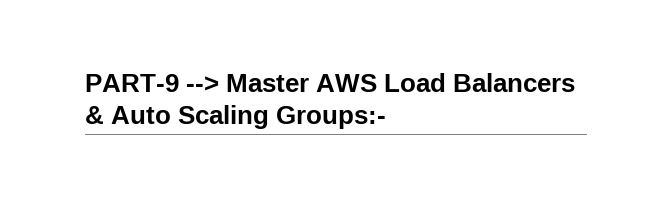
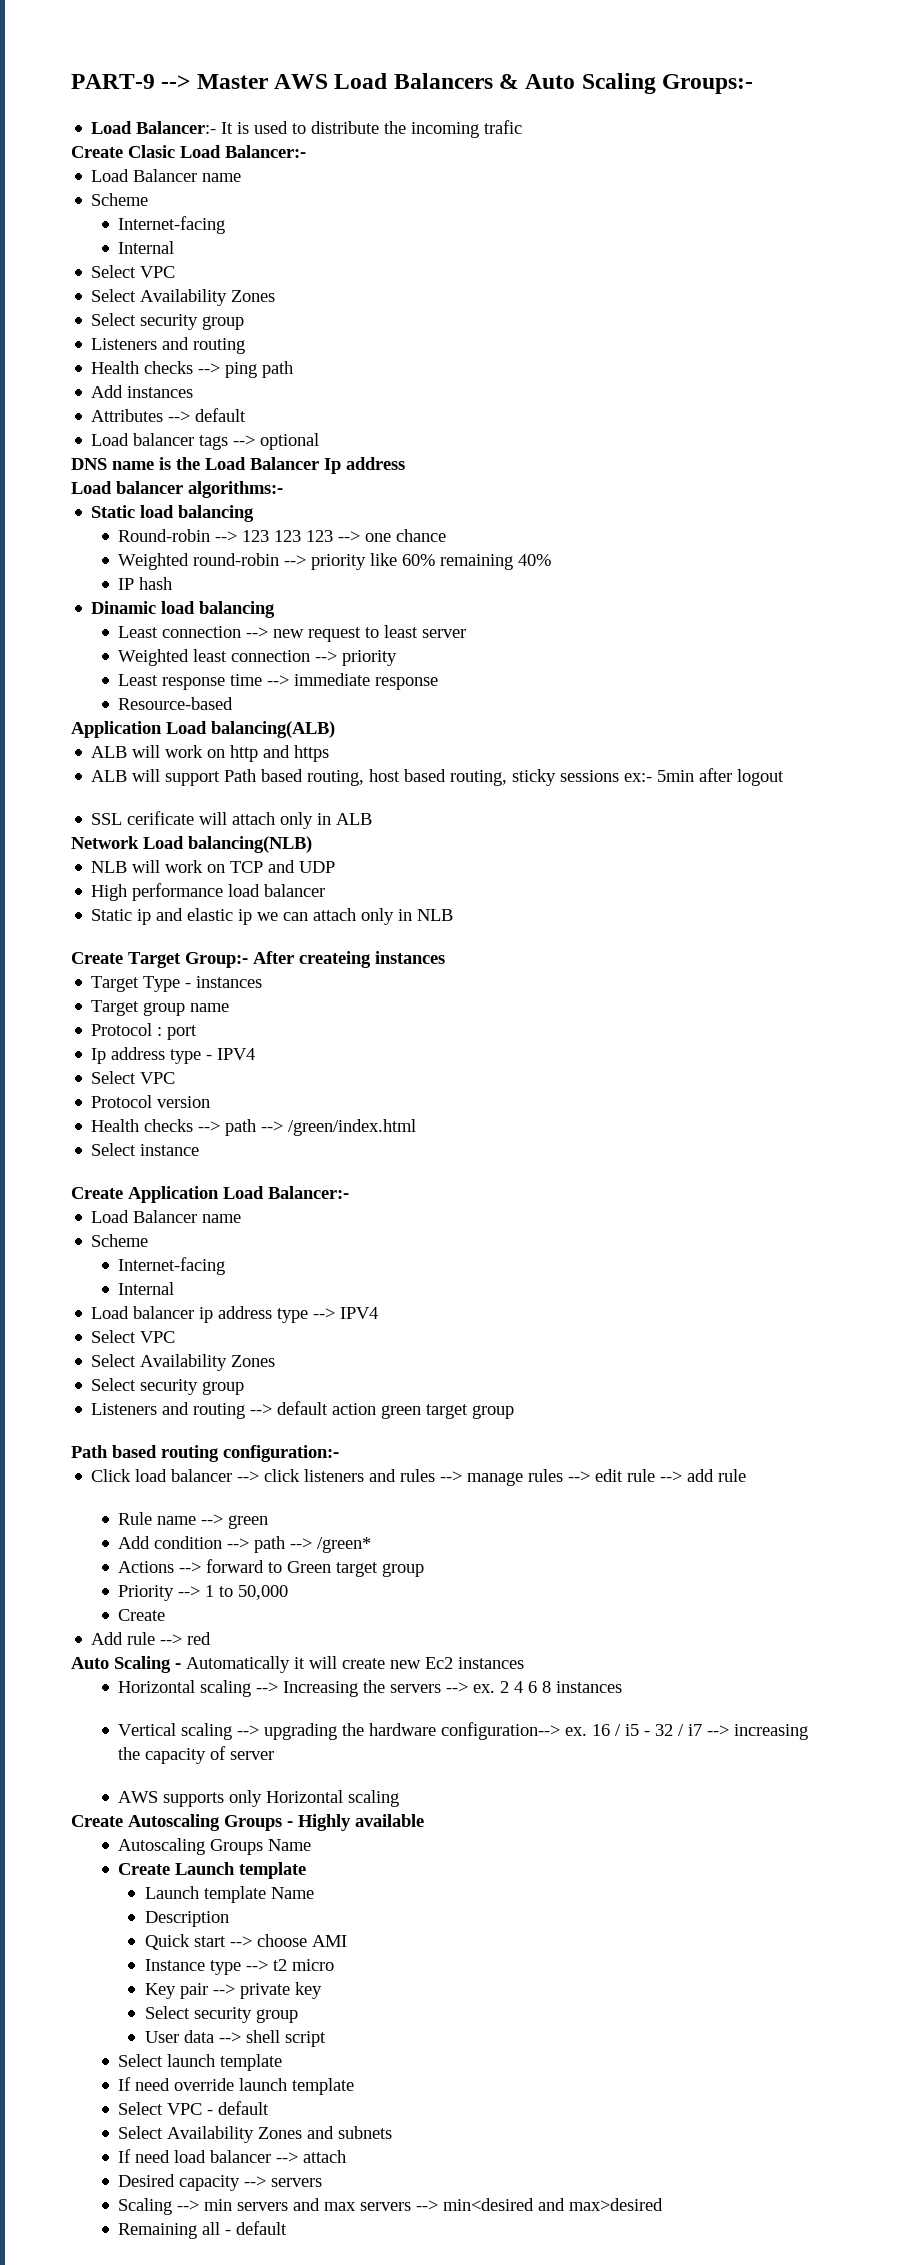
+ Load Balancer:- It is used to distribute the incoming trafic
+ Create Clasic Load Balancer:-
+ Load Balancer name
+ Scheme
+ Internet-facing
+ Internal
+ Select VPC
+ Select Availability Zones
+ Select security group
+ Listeners and routing
+ Health checks --> ping path
+ Add instances
+ Attributes --> default
+ Load balancer tags --> optional
+ DNS name is the Load Balancer Ip address
+ Load balancer algorithms:-
+ Static load balancing
+ Round-robin --> 123 123 123 --> one chance
+ Weighted round-robin --> priority like 60% remaining 40%
+ IP hash
+ Dinamic load balancing
+ Least connection --> new request to least server
+ Weighted least connection --> priority
+ Least response time --> immediate response
+ Resource-based
+ Application Load balancing(ALB)
+ ALB will work on http and https
+ ALB will support Path based routing, host based routing, sticky sessions ex:- 5min after logout
+ SSL cerificate will attach only in ALB
+ Network Load balancing(NLB)
+ NLB will work on TCP and UDP
+ High performance load balancer
+ Static ip and elastic ip we can attach only in NLB
+ Create Target Group:- After createing instances
+ Target Type - instances
+ Target group name
+ Protocol : port
+ Ip address type - IPV4
+ Select VPC
+ Protocol version
+ Health checks --> path --> /green/index.html
+ Select instance
+ Create Application Load Balancer:-
+ Load Balancer name
+ Scheme
+ Internet-facing
+ Internal
+ Load balancer ip address type --> IPV4
+ Select VPC
+ Select Availability Zones
+ Select security group
+ Listeners and routing --> default action green target group
+ Path based routing configuration:-
+ Click load balancer --> click listeners and rules --> manage rules --> edit rule --> add rule
+ Rule name --> green
+ Add condition --> path --> /green*
+ Actions --> forward to Green target group
+ Priority --> 1 to 50,000
+ Create
+ Add rule --> red
+ Auto Scaling - Automatically it will create new Ec2 instances
+ Horizontal scaling --> Increasing the servers --> ex. 2 4 6 8 instances
+ Vertical scaling --> upgrading the hardware configuration--> ex. 16 / i5 - 32 / i7 --> increasing the capacity of server
+ AWS supports only Horizontal scaling
+ Create Autoscaling Groups - Highly available
+ Autoscaling Groups Name
+ Create Launch template
+ Launch template Name
+ Description
+ Quick start --> choose AMI
+ Instance type --> t2 micro
+ Key pair --> private key
+ Select security group
+ User data --> shell script
+ Select launch template
+ If need override launch template
+ Select VPC - default
+ Select Availability Zones and subnets
+ If need load balancer --> attach
+ Desired capacity --> servers
+ Scaling --> min servers and max servers --> min<desired and max>desired
+ Remaining all - default

